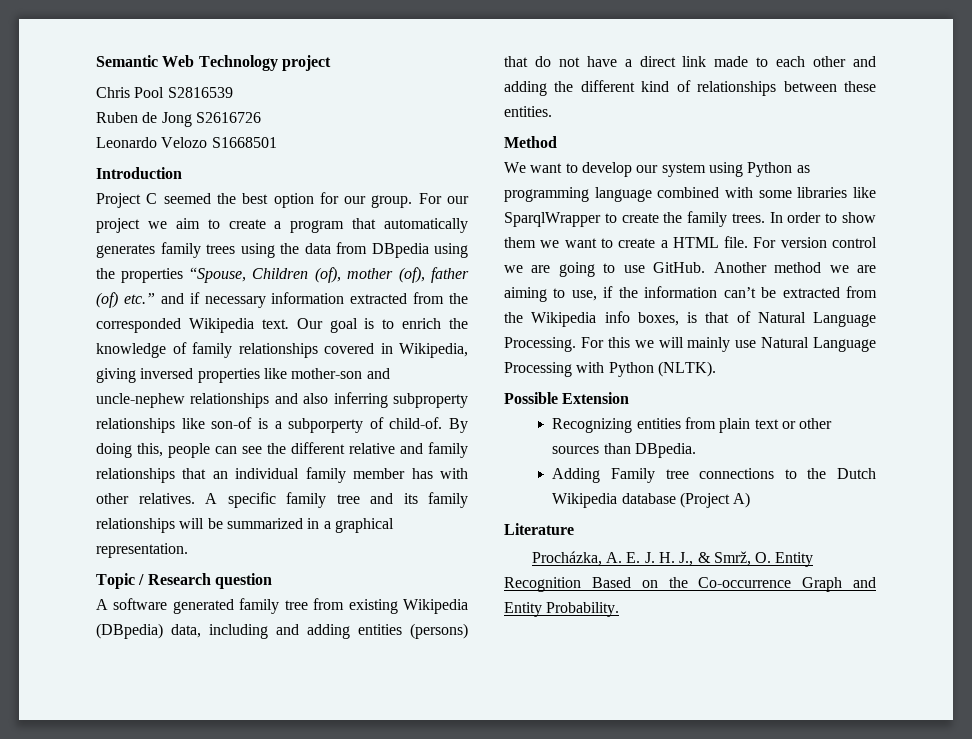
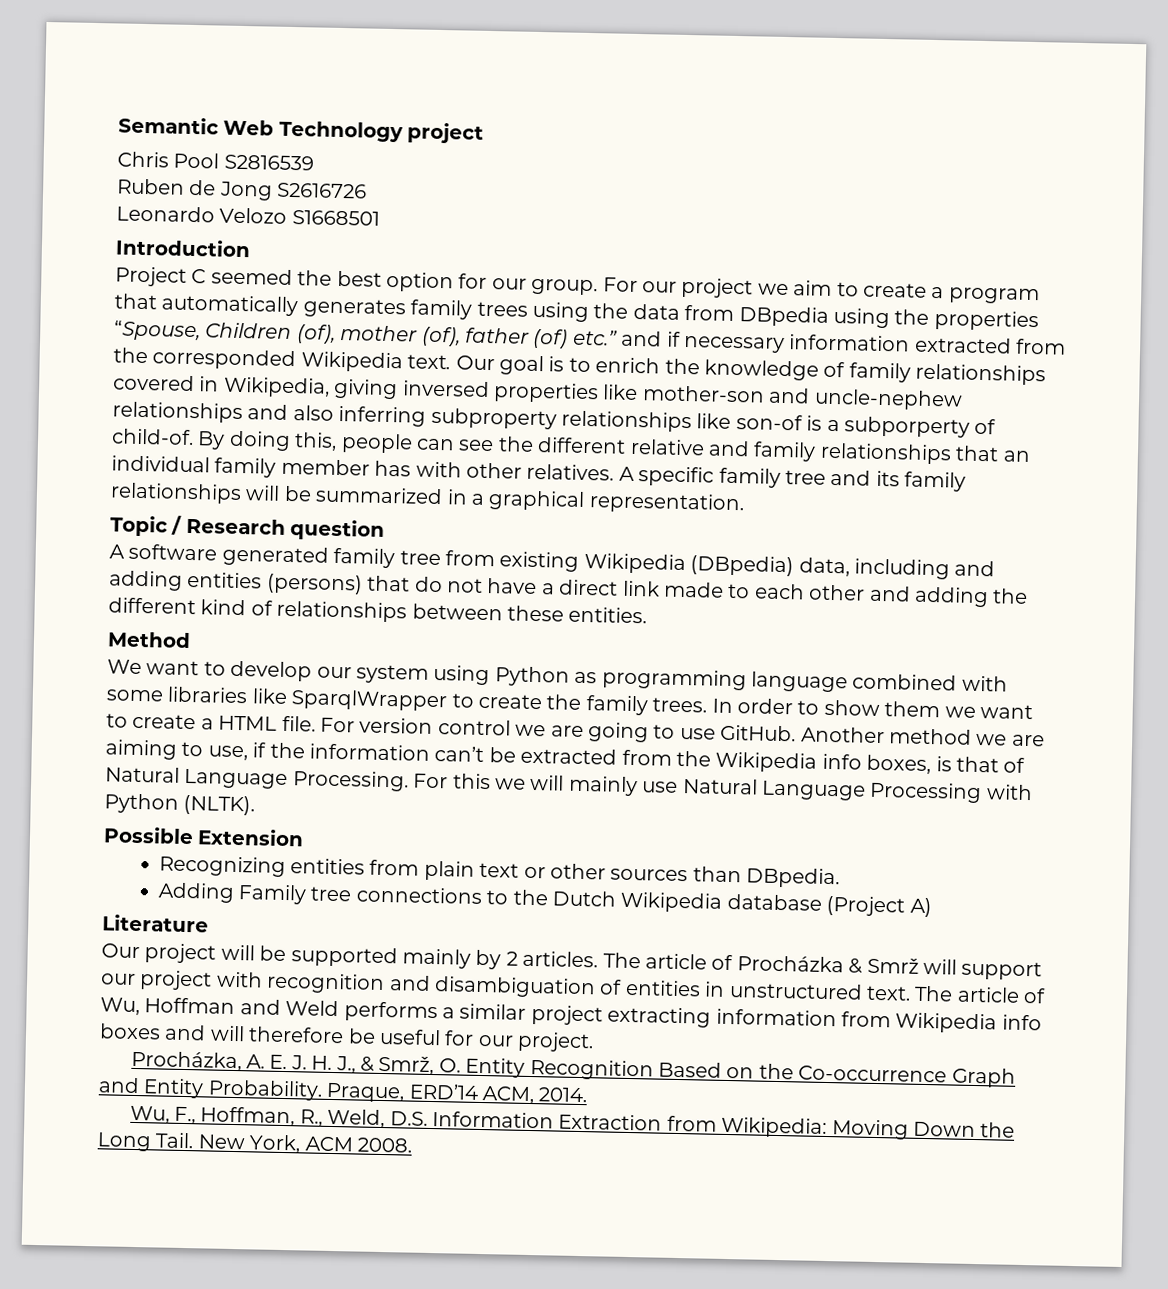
+ Our project will be supported mainly by 2 articles. The article of Procházka & Smrž will support our project with recognition and disambiguation of entities in unstructured text. The article of Wu, Hoffman and Weld performs a similar project extracting information from Wikipedia info boxes and will therefore be useful for our project.
+ Praque, ERD’14 ACM, 2014.
+ Wu, F., Hoffman, R., Weld, D.S. Information Extraction from Wikipedia: Moving Down the Long Tail. New York, ACM 2008.

